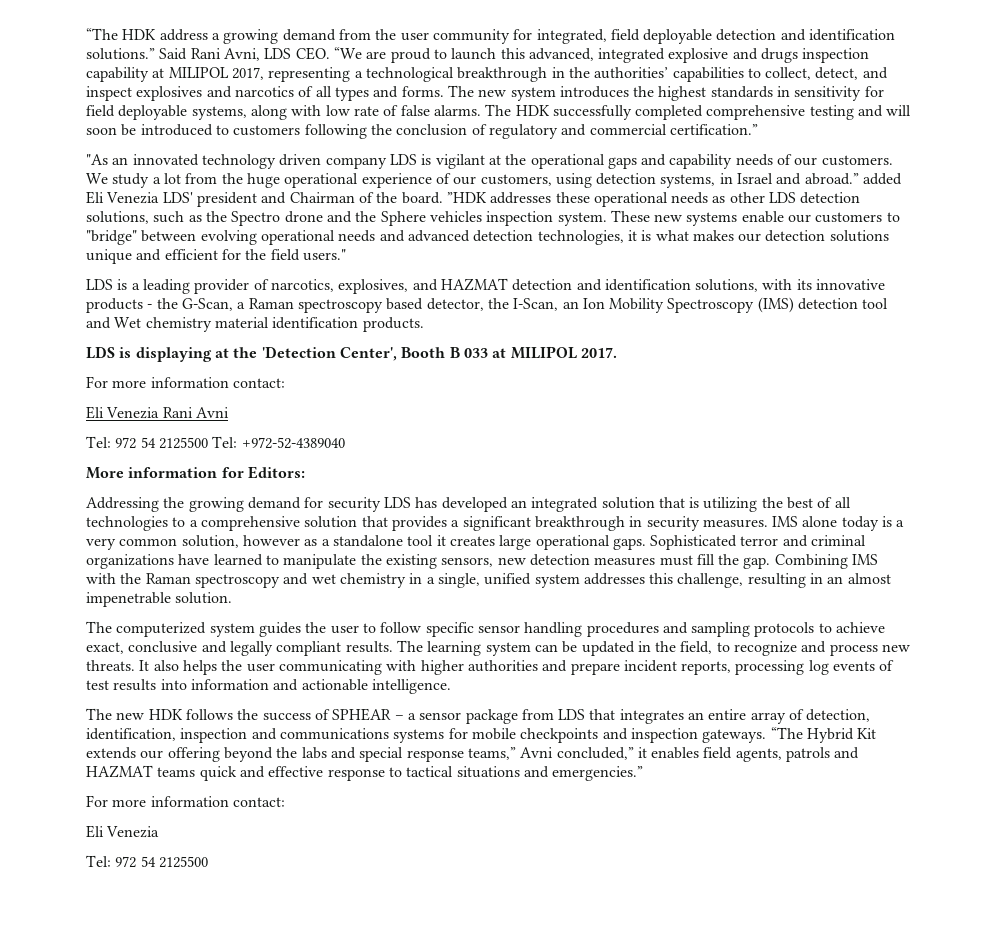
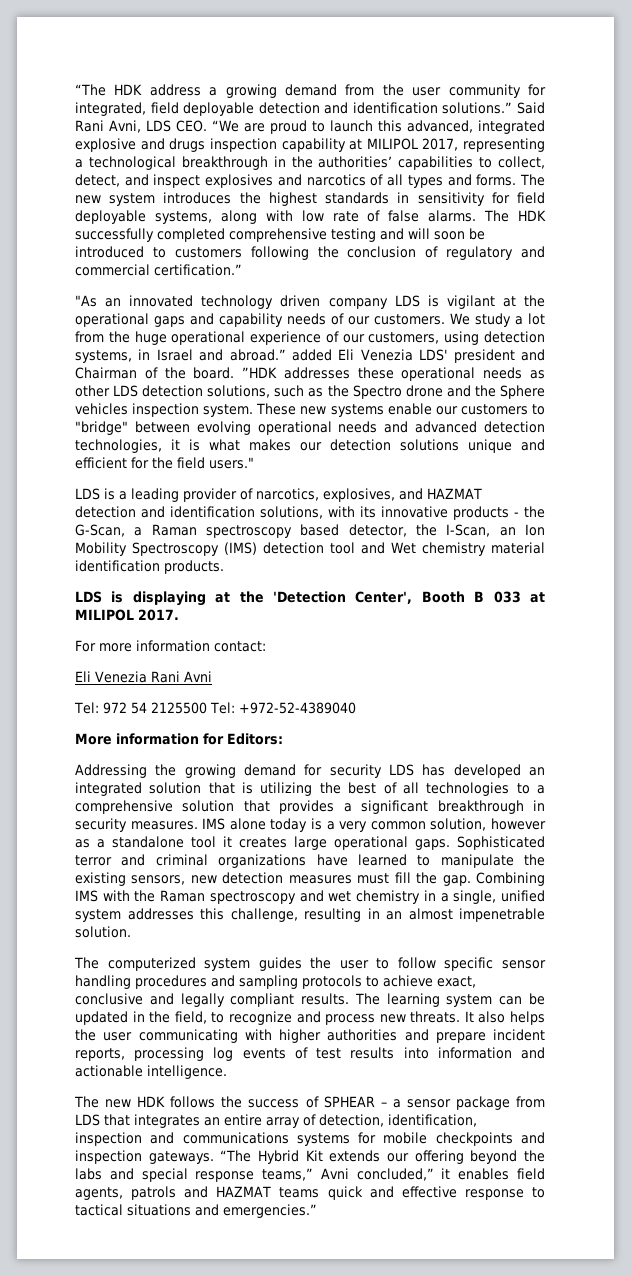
  “The Hybrid Kit extends our offering beyond the labs and special response teams,” Avni concluded,” it enables field agents, patrols and HAZMAT teams quick and effective response to tactical situations and emergencies.”
- For more information contact:
- Eli Venezia
- Tel: 972 54 2125500

